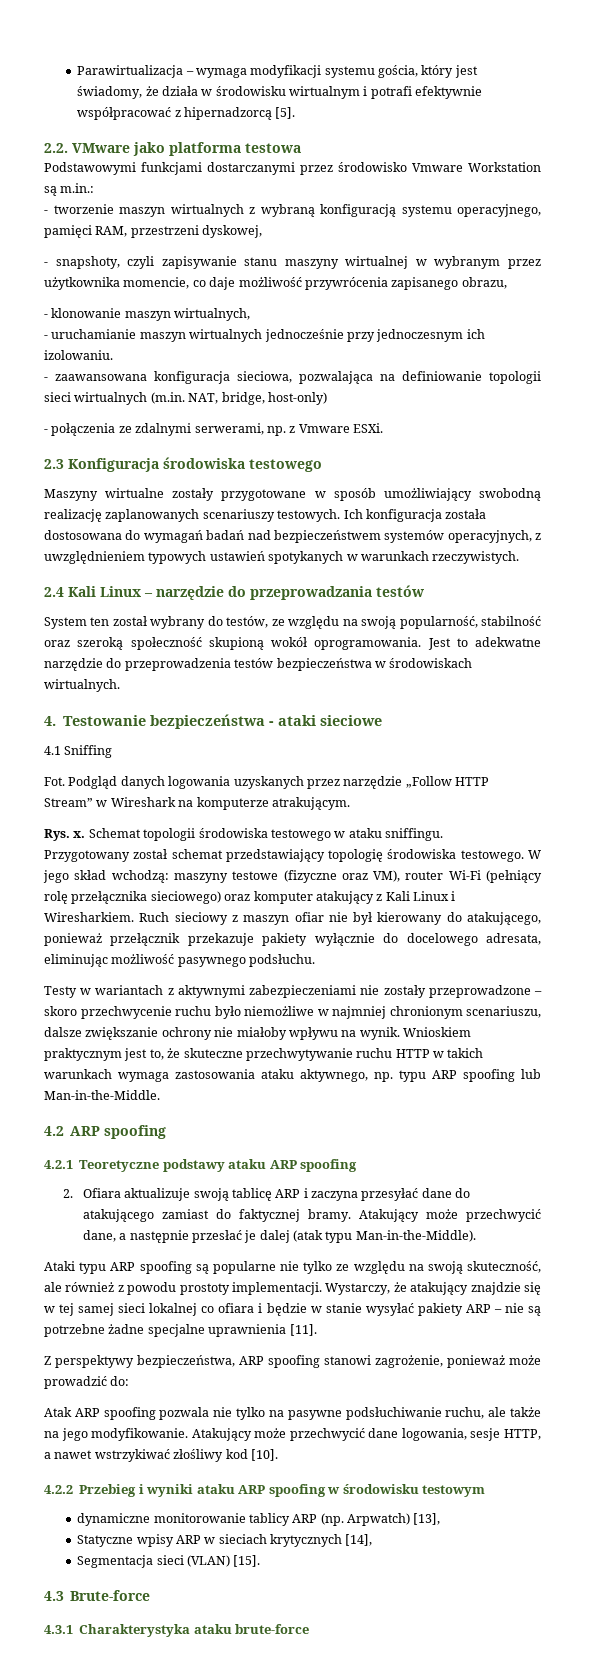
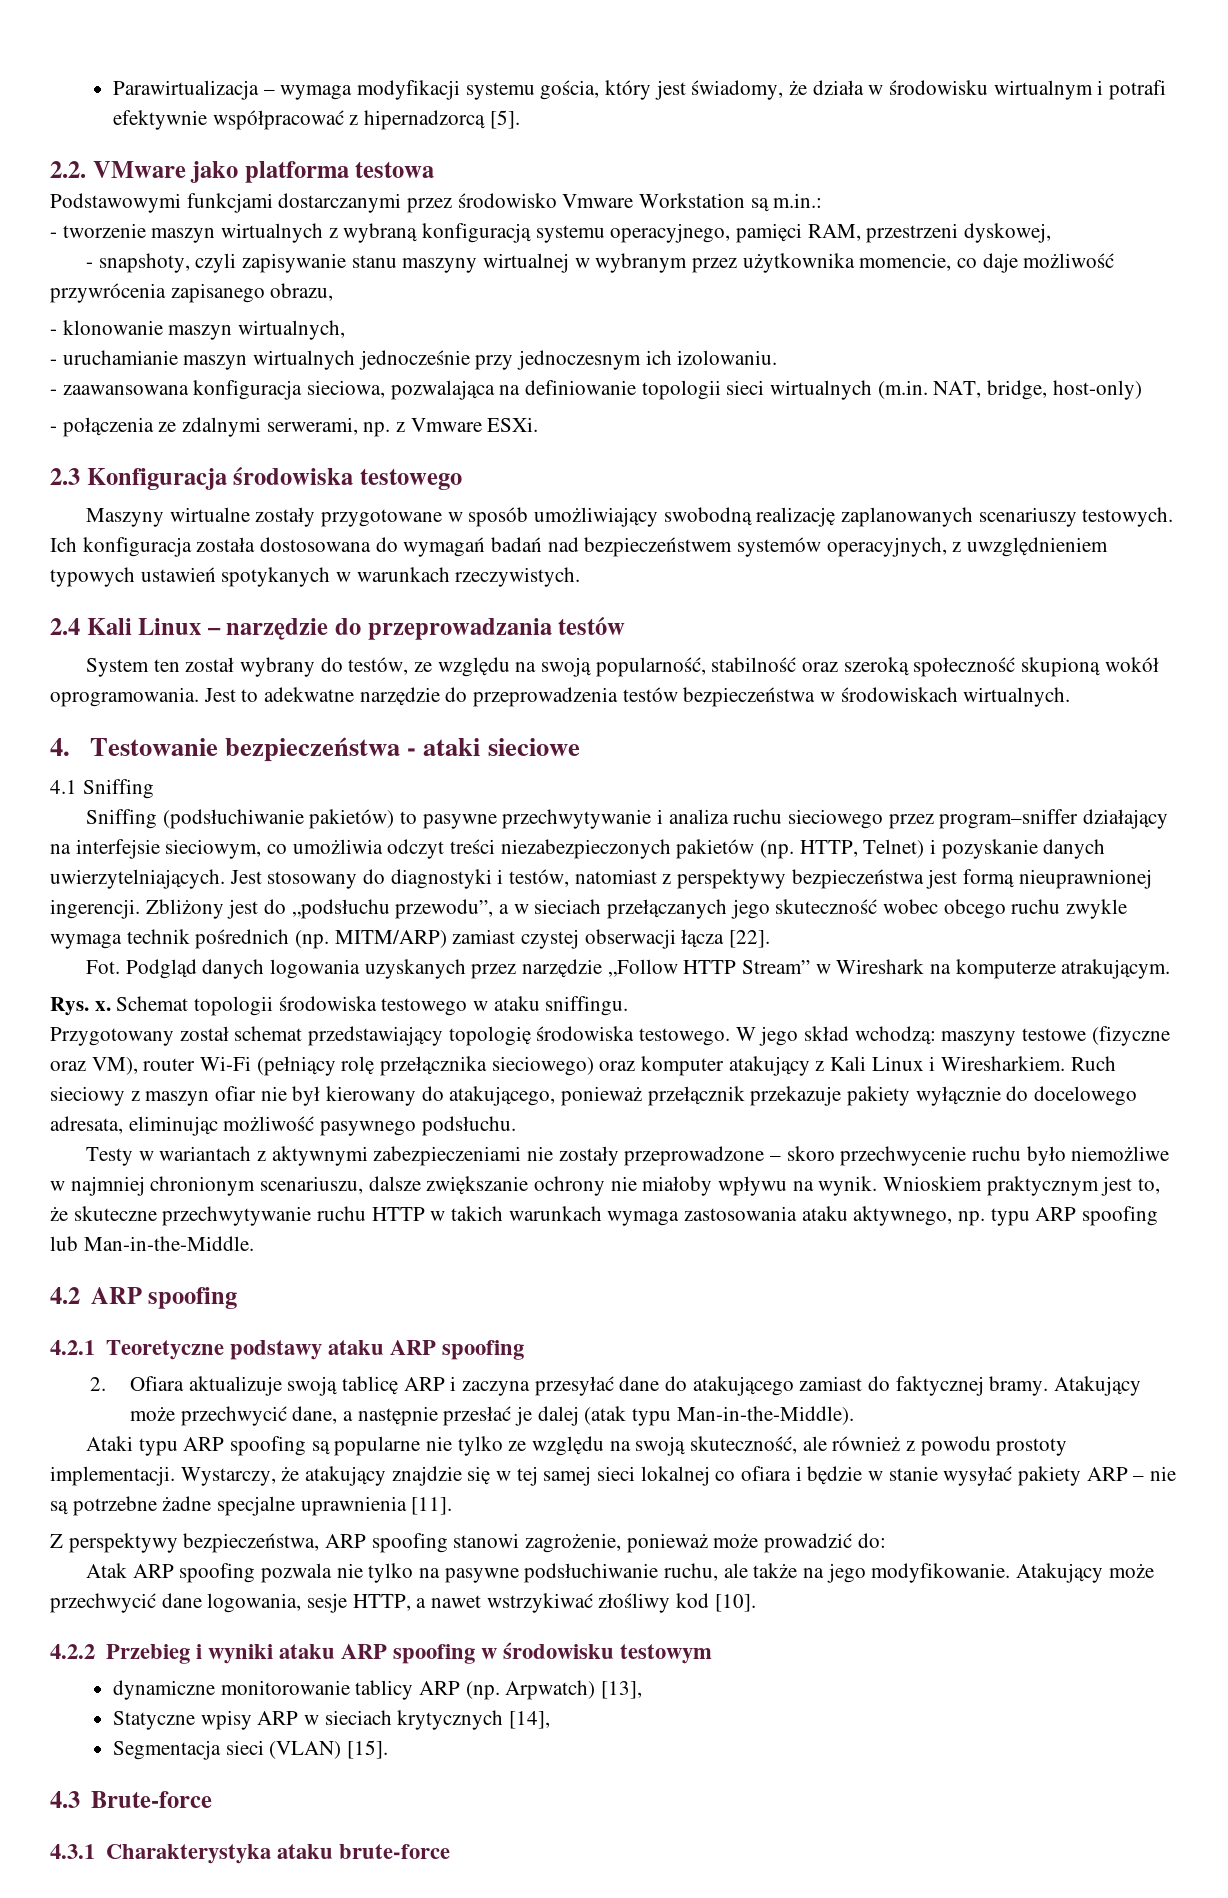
+ Sniffing (podsłuchiwanie pakietów) to pasywne przechwytywanie i analiza ruchu sieciowego przez program–sniffer działający na interfejsie sieciowym, co umożliwia odczyt treści niezabezpieczonych pakietów (np. HTTP, Telnet) i pozyskanie danych uwierzytelniających. Jest stosowany do diagnostyki i testów, natomiast z perspektywy bezpieczeństwa jest formą nieuprawnionej ingerencji. Zbliżony jest do „podsłuchu przewodu”, a w sieciach przełączanych jego skuteczność wobec obcego ruchu zwykle wymaga technik pośrednich (np. MITM/ARP) zamiast czystej obserwacji łącza [22].

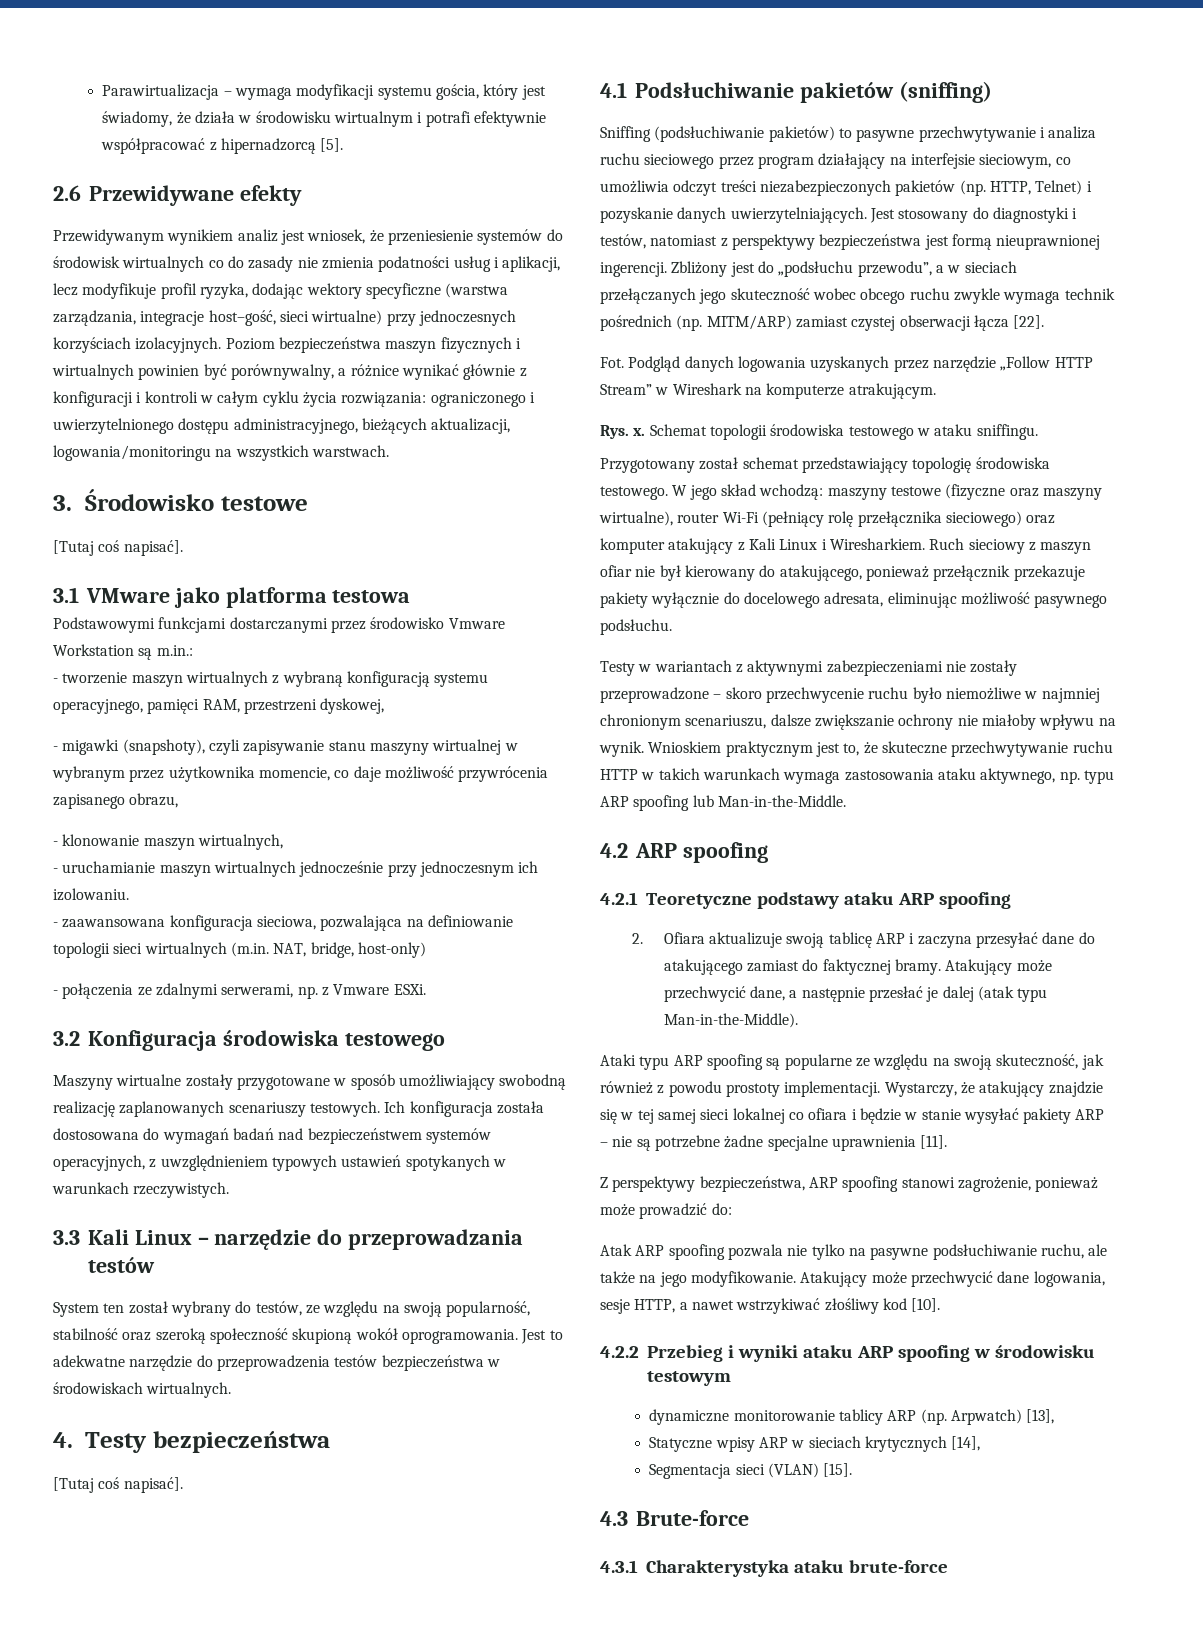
- 2.2. VMware jako platforma testowa
+ 2.6 Przewidywane efekty
+ Przewidywanym wynikiem analiz jest wniosek, że przeniesienie systemów do środowisk wirtualnych co do zasady nie zmienia podatności usług i aplikacji, lecz modyfikuje profil ryzyka, dodając wektory specyficzne (warstwa zarządzania, integracje host–gość, sieci wirtualne) przy jednoczesnych korzyściach izolacyjnych. Poziom bezpieczeństwa maszyn fizycznych i wirtualnych powinien być porównywalny, a różnice wynikać głównie z konfiguracji i kontroli w całym cyklu życia rozwiązania: ograniczonego i uwierzytelnionego dostępu administracyjnego, bieżących aktualizacji, logowania/monitoringu na wszystkich warstwach.
+ 3. Środowisko testowe
+ [Tutaj coś napisać].
+ 3.1 VMware jako platforma testowa
- - snapshoty, czyli zapisywanie stanu maszyny wirtualnej w wybranym przez użytkownika momencie, co daje możliwość przywrócenia zapisanego obrazu,
+ - migawki (snapshoty), czyli zapisywanie stanu maszyny wirtualnej w wybranym przez użytkownika momencie, co daje możliwość przywrócenia zapisanego obrazu,
- 2.3 Konfiguracja środowiska testowego
+ 3.2 Konfiguracja środowiska testowego
- 2.4 Kali Linux – narzędzie do przeprowadzania testów
+ 3.3 Kali Linux – narzędzie do przeprowadzania testów
- 4. Testowanie bezpieczeństwa - ataki sieciowe
- 4.1 Sniffing
+ 4. Testy bezpieczeństwa
+ [Tutaj coś napisać].
+ 4.1 Podsłuchiwanie pakietów (sniffing)
- Sniffing (podsłuchiwanie pakietów) to pasywne przechwytywanie i analiza ruchu sieciowego przez program–sniffer działający na interfejsie sieciowym, co umożliwia odczyt treści niezabezpieczonych pakietów (np. HTTP, Telnet) i pozyskanie danych uwierzytelniających.
+ Sniffing (podsłuchiwanie pakietów) to pasywne przechwytywanie i analiza ruchu sieciowego przez program działający na interfejsie sieciowym, co umożliwia odczyt treści niezabezpieczonych pakietów (np. HTTP, Telnet) i pozyskanie danych uwierzytelniających.
- W jego skład wchodzą: maszyny testowe (fizyczne oraz VM), router Wi-Fi (pełniący rolę przełącznika sieciowego) oraz komputer atakujący z Kali Linux i Wiresharkiem.
+ W jego skład wchodzą: maszyny testowe (fizyczne oraz maszyny wirtualne), router Wi-Fi (pełniący rolę przełącznika sieciowego) oraz komputer atakujący z Kali Linux i Wiresharkiem.
- Ataki typu ARP spoofing są popularne nie tylko ze względu na swoją skuteczność, ale również z powodu prostoty implementacji.
+ Ataki typu ARP spoofing są popularne ze względu na swoją skuteczność, jak również z powodu prostoty implementacji.

